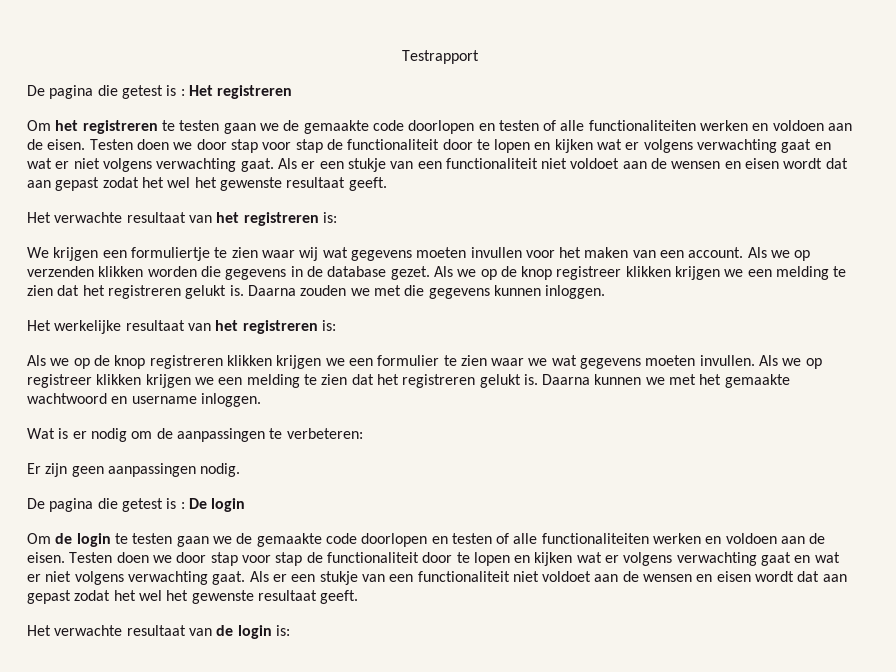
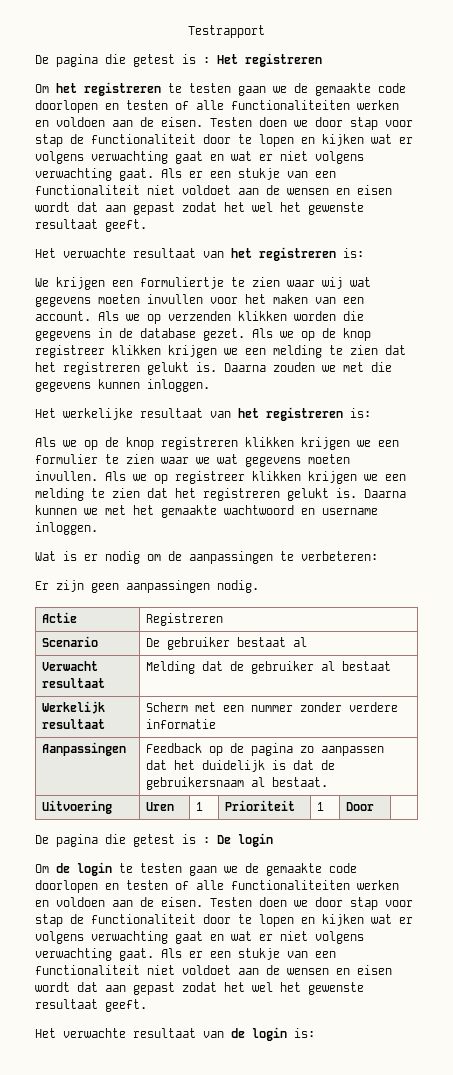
+ Actie | Registreren
+ Scenario | De gebruiker bestaat al
+ Verwacht resultaat | Melding dat de gebruiker al bestaat
+ Werkelijk resultaat | Scherm met een nummer zonder verdere informatie
+ Aanpassingen | Feedback op de pagina zo aanpassen dat het duidelijk is dat de gebruikersnaam al bestaat.
+ Uitvoering | Uren | 1 | Prioriteit | 1 | Door |

